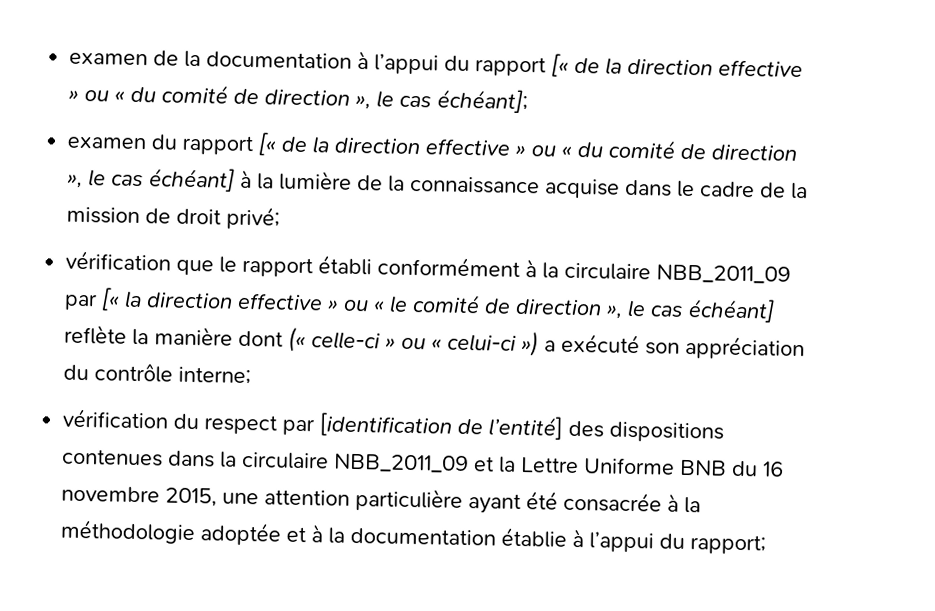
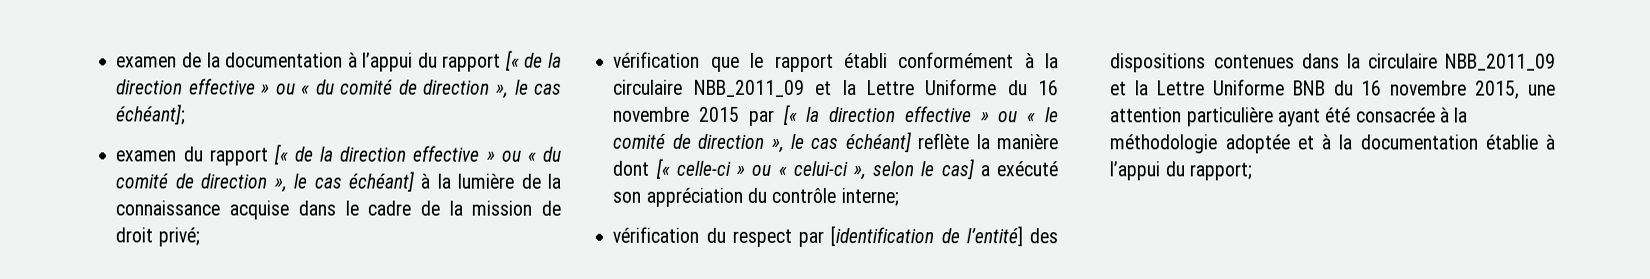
- vérification que le rapport établi conformément à la circulaire NBB_2011_09 par [« la direction effective » ou « le comité de direction », le cas échéant] reflète la manière dont (« celle-ci » ou « celui-ci ») a exécuté son appréciation du contrôle interne;
+ vérification que le rapport établi conformément à la circulaire NBB_2011_09 et la Lettre Uniforme du 16 novembre 2015 par [« la direction effective » ou « le comité de direction », le cas échéant] reflète la manière dont [« celle-ci » ou « celui-ci », selon le cas] a exécuté son appréciation du contrôle interne;

